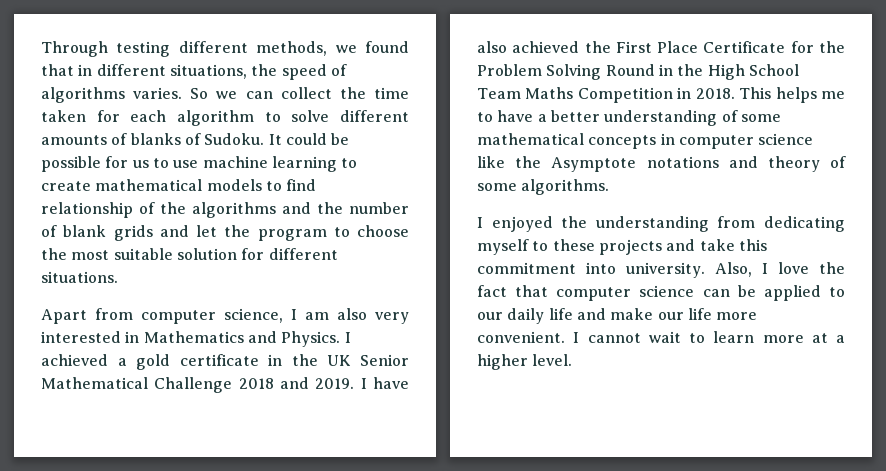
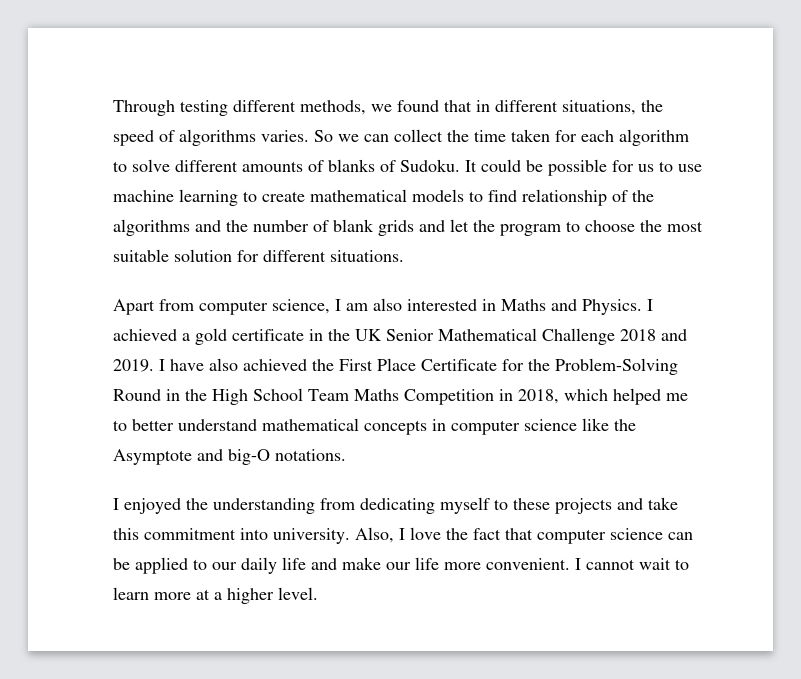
- Apart from computer science, I am also very interested in Mathematics and Physics.
+ Apart from computer science, I am also interested in Maths and Physics.
- I have also achieved the First Place Certificate for the Problem Solving Round in the High School Team Maths Competition in 2018. This helps me to have a better understanding of some mathematical concepts in computer science like the Asymptote notations and theory of some algorithms.
+ I have also achieved the First Place Certificate for the Problem-Solving Round in the High School Team Maths Competition in 2018, which helped me to better understand mathematical concepts in computer science like the Asymptote and big-O notations.

